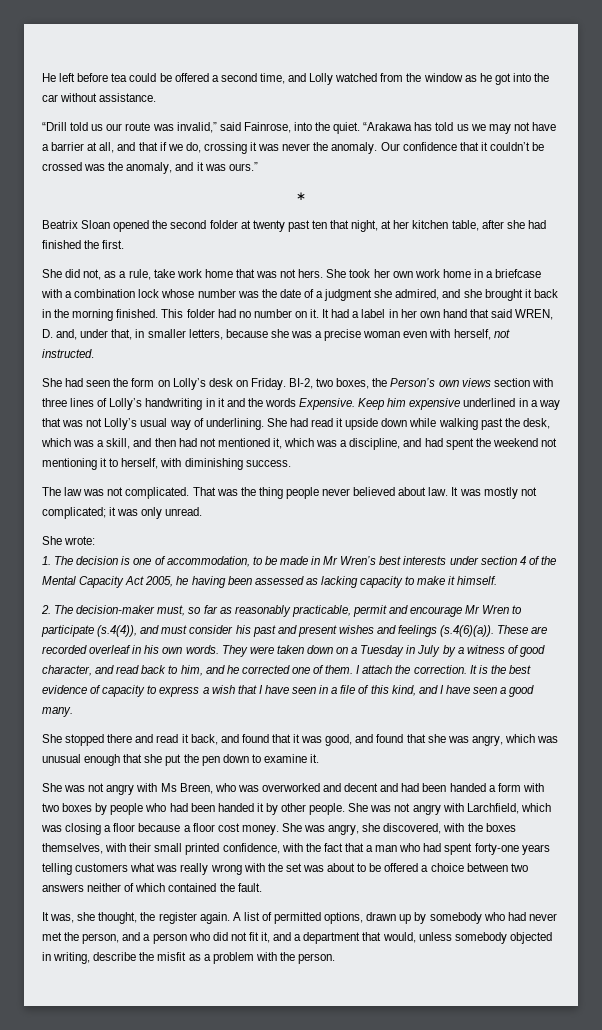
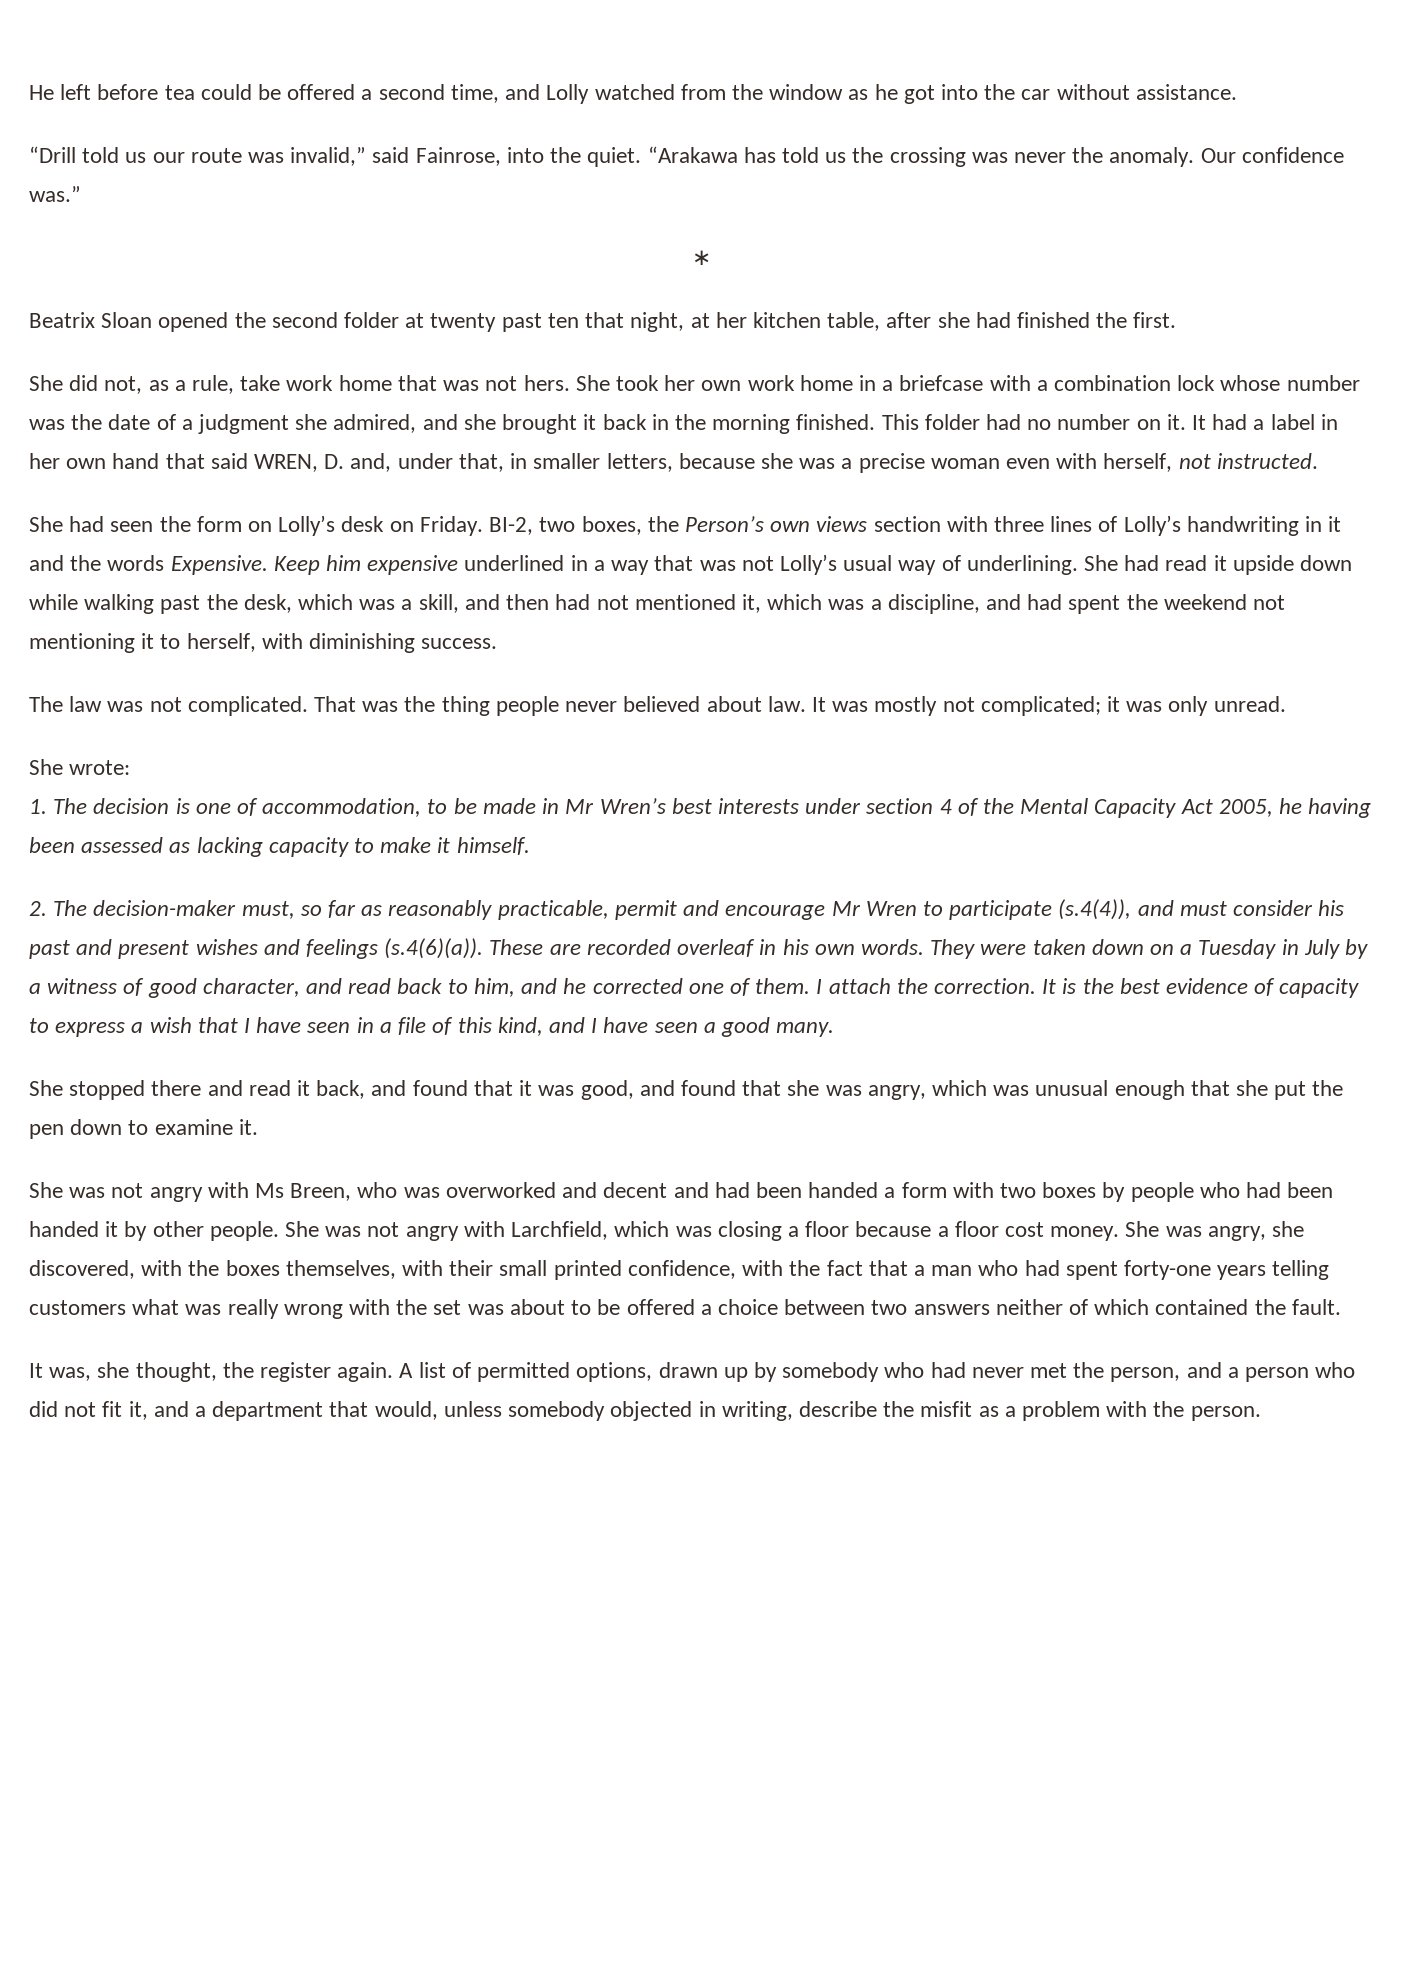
- “Arakawa has told us we may not have a barrier at all, and that if we do, crossing it was never the anomaly.
+ “Arakawa has told us the crossing was never the anomaly.
- Our confidence that it couldn’t be crossed was the anomaly, and it was ours.”
+ Our confidence was.”

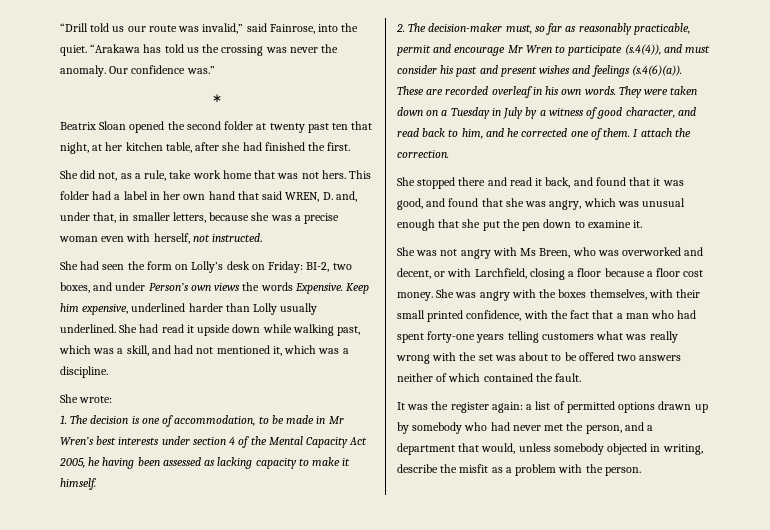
- He left before tea could be offered a second time, and Lolly watched from the window as he got into the car without assistance.
- She took her own work home in a briefcase with a combination lock whose number was the date of a judgment she admired, and she brought it back in the morning finished. This folder had no number on it. It had a label in her own hand that said WREN, D. and, under that, in smaller letters, because she was a precise woman even with herself, not instructed.
+ This folder had a label in her own hand that said WREN, D. and, under that, in smaller letters, because she was a precise woman even with herself, not instructed.
- She had seen the form on Lolly’s desk on Friday. BI-2, two boxes, the Person’s own views section with three lines of Lolly’s handwriting in it and the words Expensive.
+ She had seen the form on Lolly’s desk on Friday: BI-2, two boxes, and under Person’s own views the words Expensive.
- Keep him expensive underlined in a way that was not Lolly’s usual way of underlining.
+ Keep him expensive, underlined harder than Lolly usually underlined.
- She had read it upside down while walking past the desk, which was a skill, and then had not mentioned it, which was a discipline, and had spent the weekend not mentioning it to herself, with diminishing success.
- The law was not complicated. That was the thing people never believed about law. It was mostly not complicated; it was only unread.
+ She had read it upside down while walking past, which was a skill, and had not mentioned it, which was a discipline.
- It is the best evidence of capacity to express a wish that I have seen in a file of this kind, and I have seen a good many.
- She was not angry with Ms Breen, who was overworked and decent and had been handed a form with two boxes by people who had been handed it by other people. She was not angry with Larchfield, which was closing a floor because a floor cost money.
+ She was not angry with Ms Breen, who was overworked and decent, or with Larchfield, closing a floor because a floor cost money.
- She was angry, she discovered, with the boxes themselves, with their small printed confidence, with the fact that a man who had spent forty-one years telling customers what was really wrong with the set was about to be offered a choice between two answers neither of which contained the fault.
+ She was angry with the boxes themselves, with their small printed confidence, with the fact that a man who had spent forty-one years telling customers what was really wrong with the set was about to be offered two answers neither of which contained the fault.
- It was, she thought, the register again. A list of permitted options, drawn up by somebody who had never met the person, and a person who did not fit it, and a department that would, unless somebody objected in writing, describe the misfit as a problem with the person.
+ It was the register again: a list of permitted options drawn up by somebody who had never met the person, and a department that would, unless somebody objected in writing, describe the misfit as a problem with the person.

